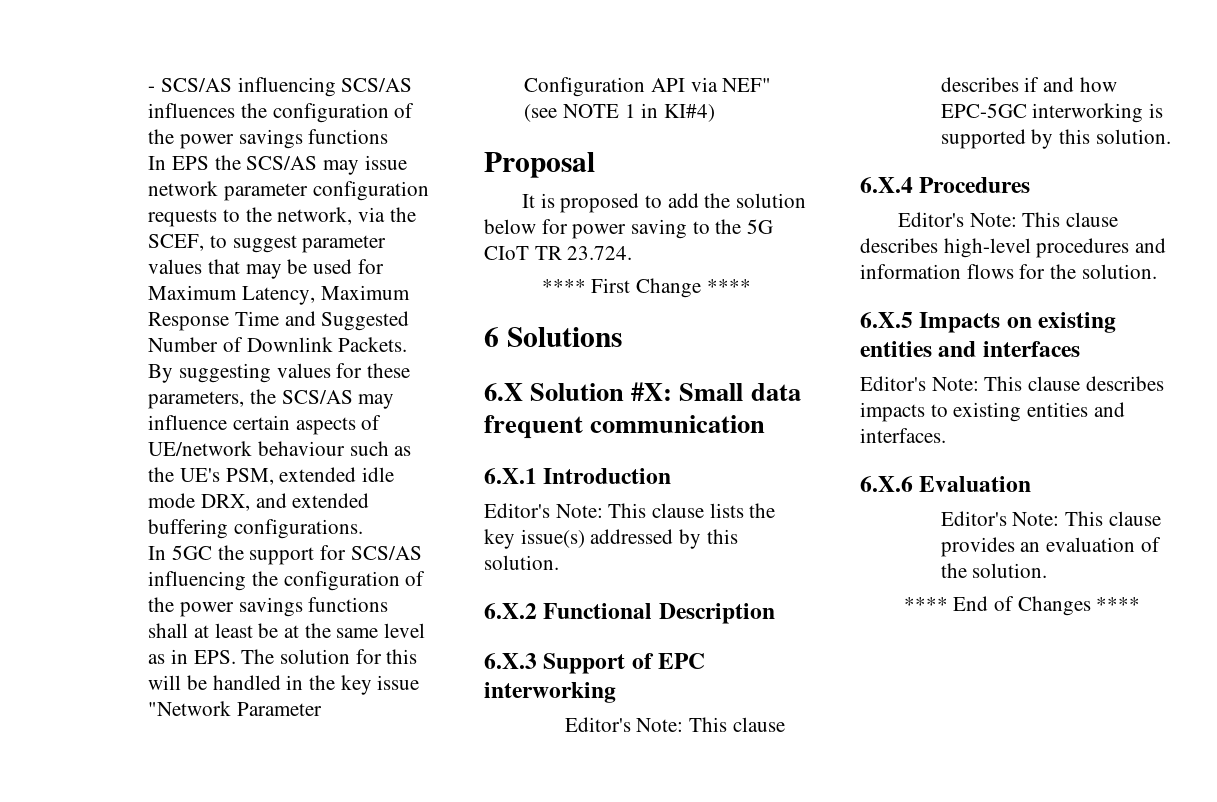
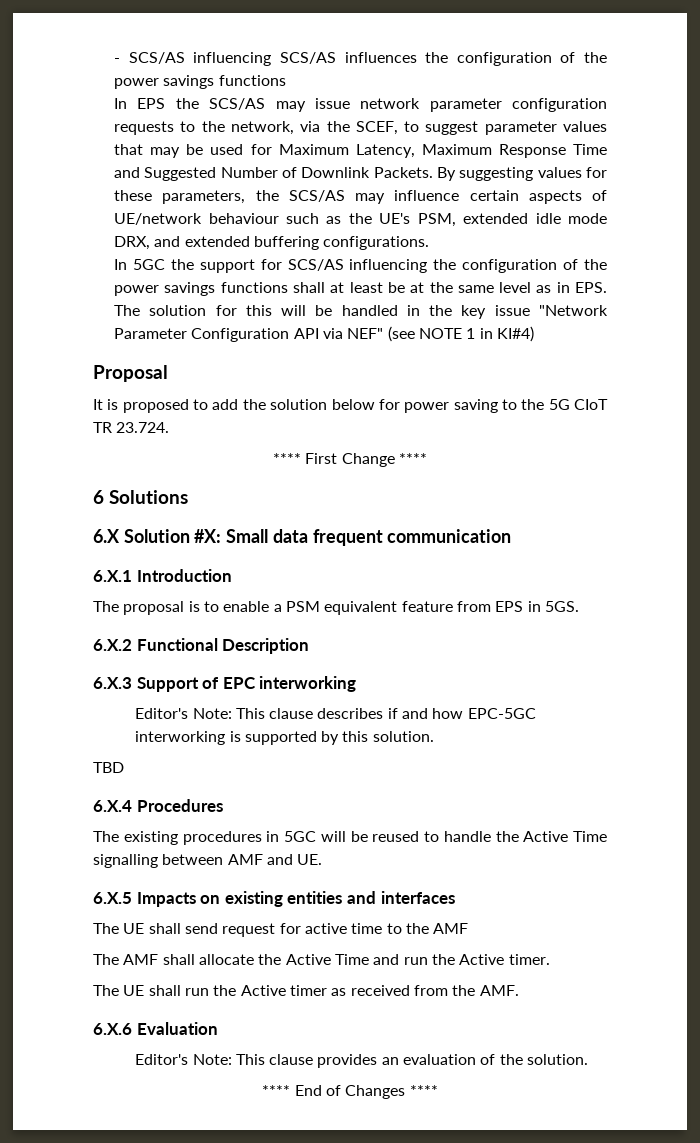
- Editor's Note: This clause lists the key issue(s) addressed by this solution.
+ The proposal is to enable a PSM equivalent feature from EPS in 5GS.
+ TBD
- Editor's Note: This clause describes high-level procedures and information flows for the solution.
+ The existing procedures in 5GC will be reused to handle the Active Time signalling between AMF and UE.
- Editor's Note: This clause describes impacts to existing entities and interfaces.
+ The UE shall send request for active time to the AMF
+ The AMF shall allocate the Active Time and run the Active timer.
+ The UE shall run the Active timer as received from the AMF.

